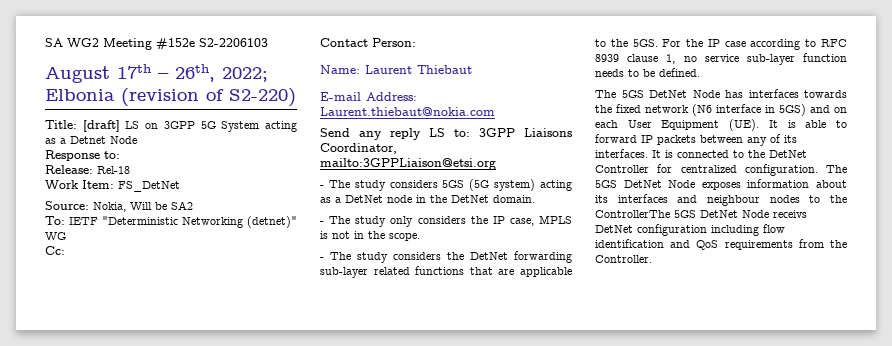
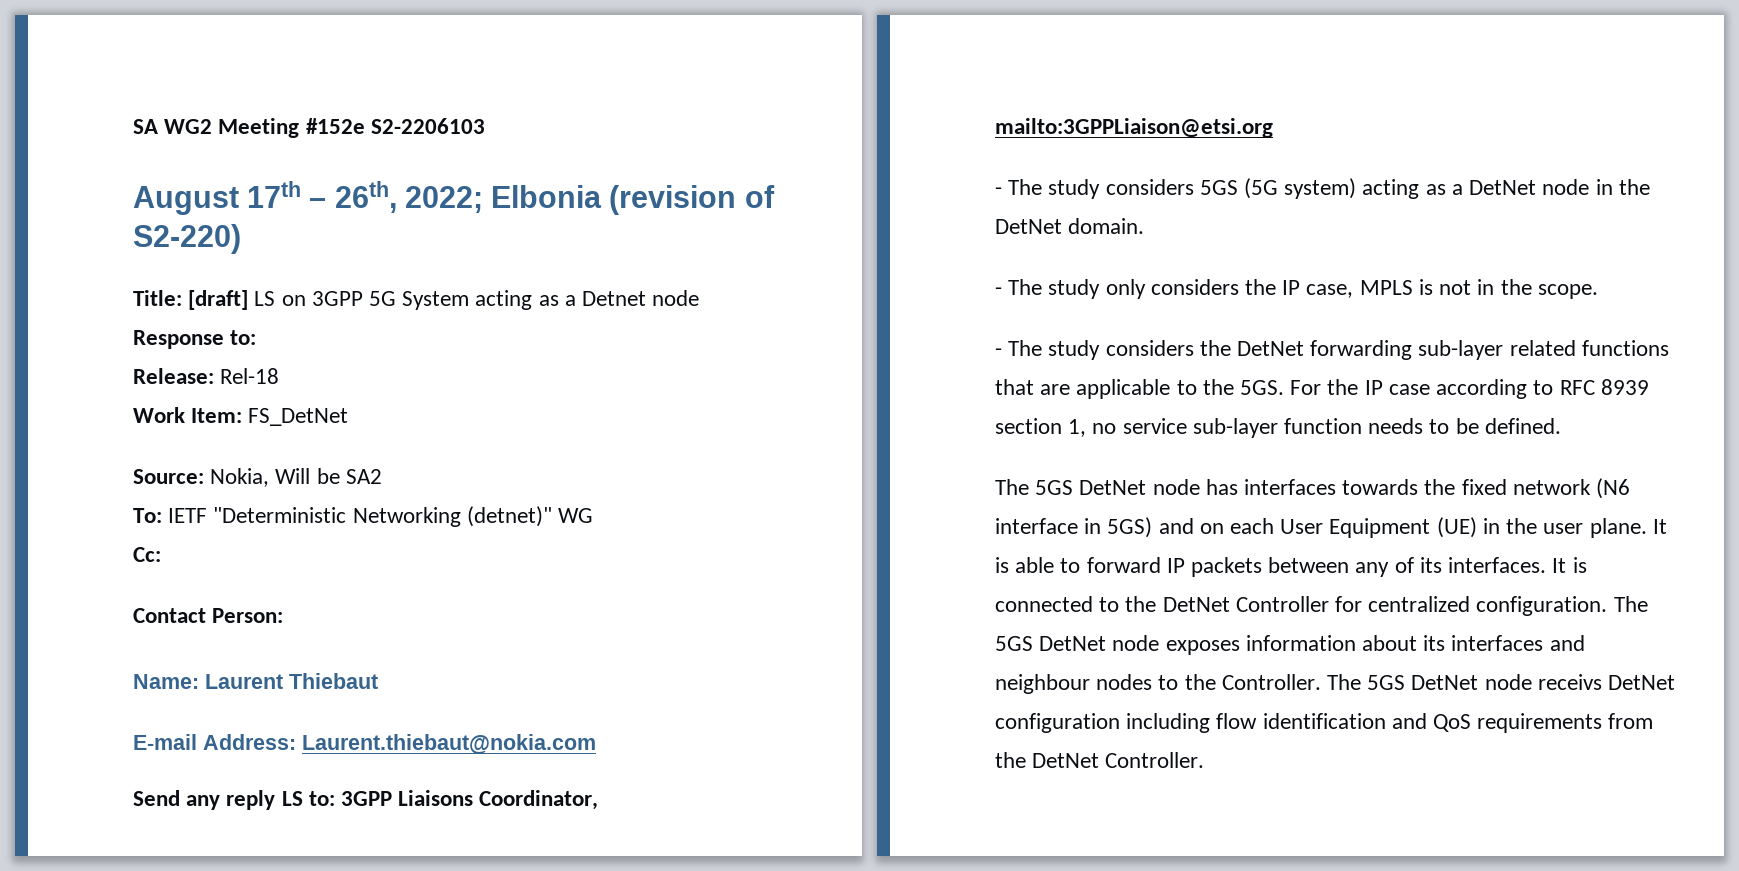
- Title: [draft] LS on 3GPP 5G System acting as a Detnet Node
+ Title: [draft] LS on 3GPP 5G System acting as a Detnet node
- For the IP case according to RFC 8939 clause 1, no service sub-layer function needs to be defined.
+ For the IP case according to RFC 8939 section 1, no service sub-layer function needs to be defined.
- The 5GS DetNet Node has interfaces towards the fixed network (N6 interface in 5GS) and on each User Equipment (UE). It is able to forward IP packets between any of its interfaces.
+ The 5GS DetNet node has interfaces towards the fixed network (N6 interface in 5GS) and on each User Equipment (UE) in the user plane. It is able to forward IP packets between any of its interfaces.
- The 5GS DetNet Node exposes information about its interfaces and neighbour nodes to the ControllerThe 5GS DetNet Node receivs DetNet configuration including flow identification and QoS requirements from the Controller.
+ The 5GS DetNet node exposes information about its interfaces and neighbour nodes to the Controller. The 5GS DetNet node receivs DetNet configuration including flow identification and QoS requirements from the DetNet Controller.

